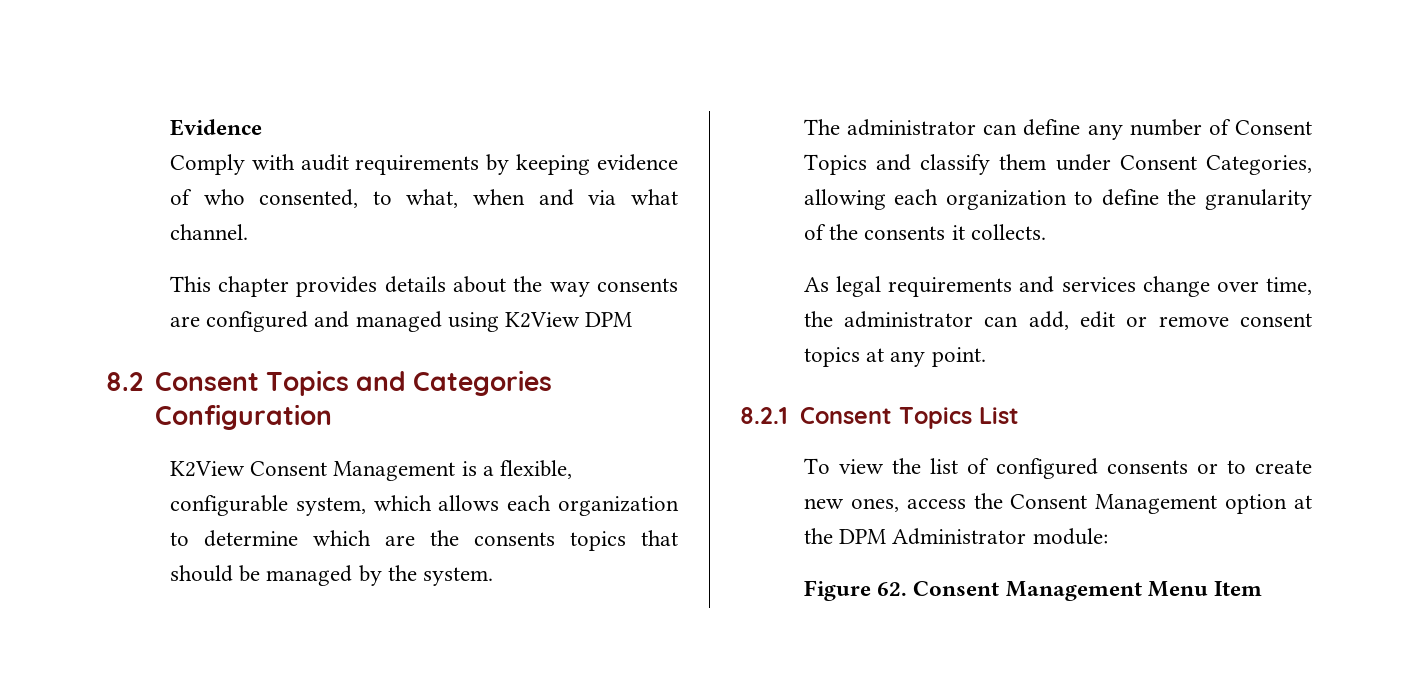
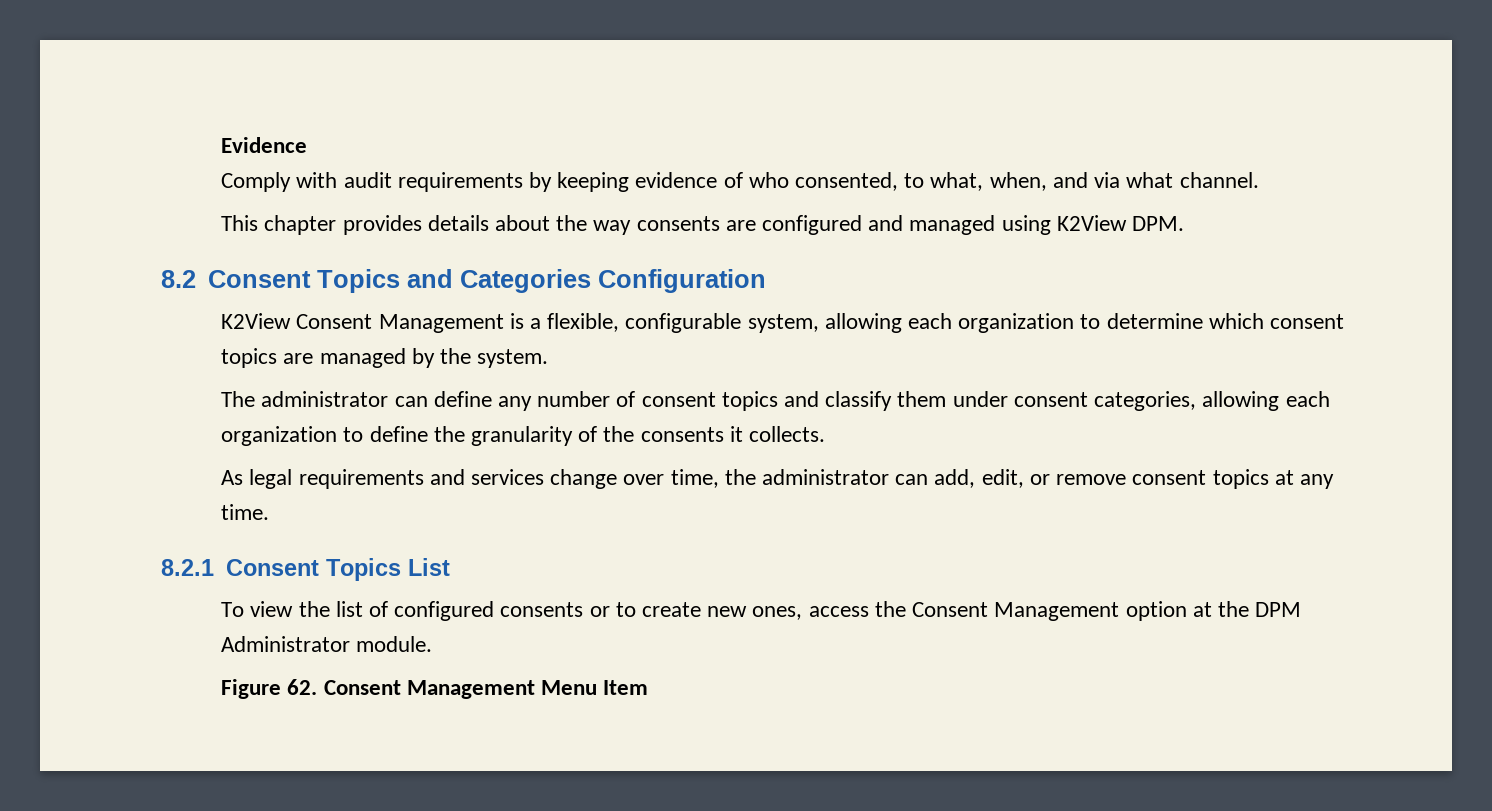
- Comply with audit requirements by keeping evidence of who consented, to what, when and via what channel.
+ Comply with audit requirements by keeping evidence of who consented, to what, when, and via what channel.
- This chapter provides details about the way consents are configured and managed using K2View DPM
+ This chapter provides details about the way consents are configured and managed using K2View DPM.
- K2View Consent Management is a flexible, configurable system, which allows each organization to determine which are the consents topics that should be managed by the system.
+ K2View Consent Management is a flexible, configurable system, allowing each organization to determine which consent topics are managed by the system.
- The administrator can define any number of Consent Topics and classify them under Consent Categories, allowing each organization to define the granularity of the consents it collects.
+ The administrator can define any number of consent topics and classify them under consent categories, allowing each organization to define the granularity of the consents it collects.
- As legal requirements and services change over time, the administrator can add, edit or remove consent topics at any point.
+ As legal requirements and services change over time, the administrator can add, edit, or remove consent topics at any time.
- To view the list of configured consents or to create new ones, access the Consent Management option at the DPM Administrator module:
+ To view the list of configured consents or to create new ones, access the Consent Management option at the DPM Administrator module.

